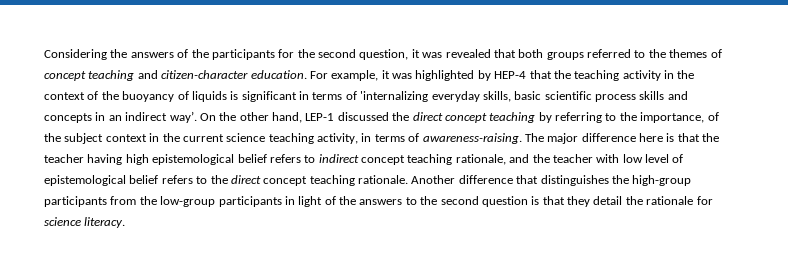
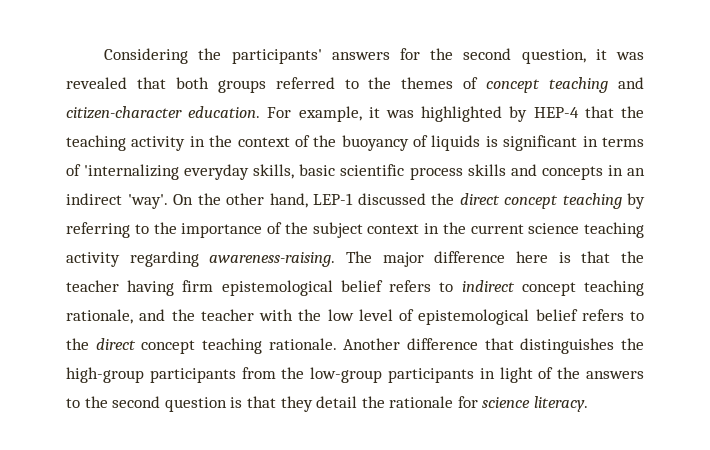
- Considering the answers of the participants for the second question, it was revealed that both groups referred to the themes of concept teaching and citizen-character education.
+ Considering the participants' answers for the second question, it was revealed that both groups referred to the themes of concept teaching and citizen-character education.
- For example, it was highlighted by HEP-4 that the teaching activity in the context of the buoyancy of liquids is significant in terms of 'internalizing everyday skills, basic scientific process skills and concepts in an indirect way’.
+ For example, it was highlighted by HEP-4 that the teaching activity in the context of the buoyancy of liquids is significant in terms of 'internalizing everyday skills, basic scientific process skills and concepts in an indirect 'way'.
- On the other hand, LEP-1 discussed the direct concept teaching by referring to the importance, of the subject context in the current science teaching activity, in terms of awareness-raising.
+ On the other hand, LEP-1 discussed the direct concept teaching by referring to the importance of the subject context in the current science teaching activity regarding awareness-raising.
- The major difference here is that the teacher having high epistemological belief refers to indirect concept teaching rationale, and the teacher with low level of epistemological belief refers to the direct concept teaching rationale.
+ The major difference here is that the teacher having firm epistemological belief refers to indirect concept teaching rationale, and the teacher with the low level of epistemological belief refers to the direct concept teaching rationale.

